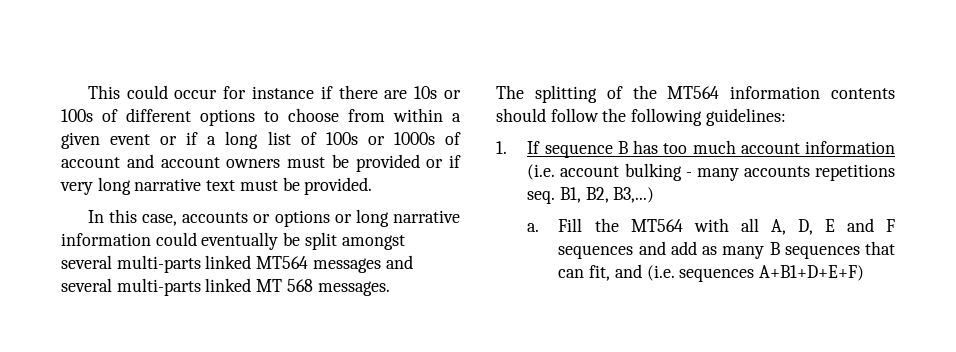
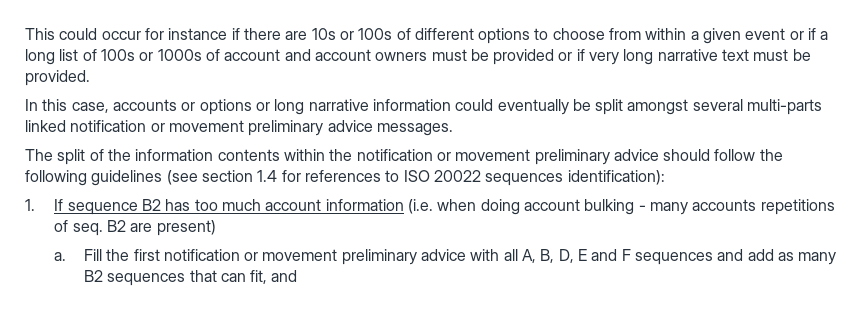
- In this case, accounts or options or long narrative information could eventually be split amongst several multi-parts linked MT564 messages and several multi-parts linked MT 568 messages.
+ In this case, accounts or options or long narrative information could eventually be split amongst several multi-parts linked notification or movement preliminary advice messages.
- The splitting of the MT564 information contents should follow the following guidelines:
+ The split of the information contents within the notification or movement preliminary advice should follow the following guidelines (see section 1.4 for references to ISO 20022 sequences identification):
- 1. If sequence B has too much account information (i.e. account bulking - many accounts repetitions seq. B1, B2, B3,...)
- a. Fill the MT564 with all A, D, E and F sequences and add as many B sequences that can fit, and (i.e. sequences A+B1+D+E+F)
+ 1. If sequence B2 has too much account information (i.e. when doing account bulking - many accounts repetitions of seq. B2 are present)
+ a. Fill the first notification or movement preliminary advice with all A, B, D, E and F sequences and add as many B2 sequences that can fit, and

